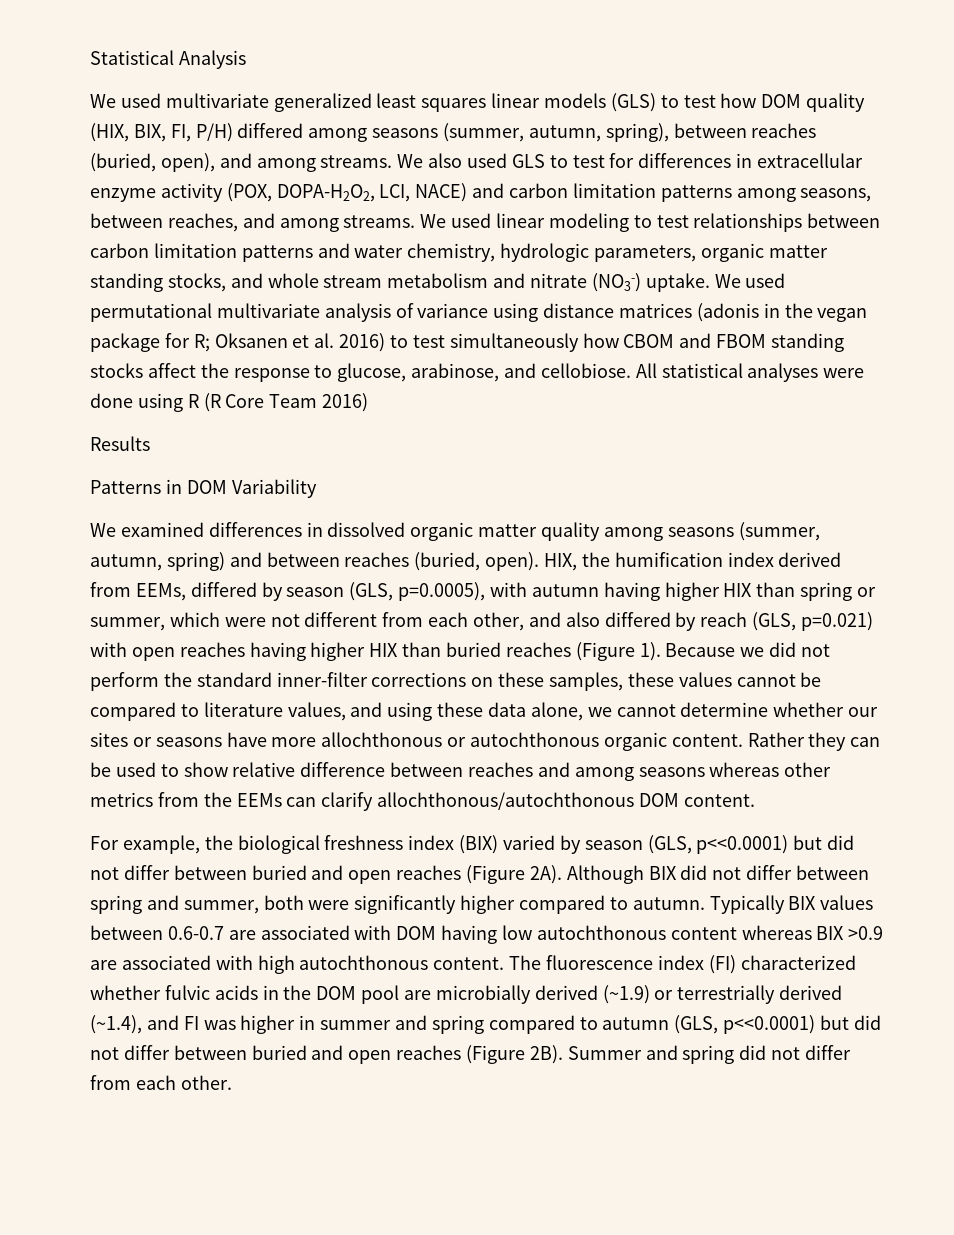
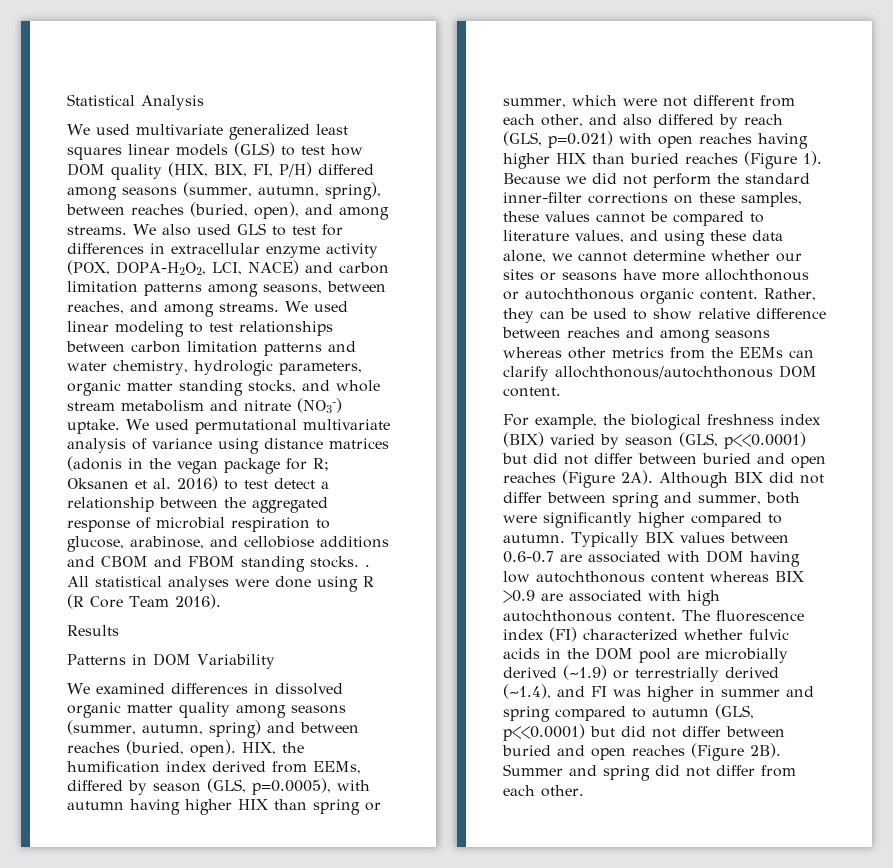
- We used permutational multivariate analysis of variance using distance matrices (adonis in the vegan package for R; Oksanen et al. 2016) to test simultaneously how CBOM and FBOM standing stocks affect the response to glucose, arabinose, and cellobiose.
+ We used permutational multivariate analysis of variance using distance matrices (adonis in the vegan package for R; Oksanen et al. 2016) to test detect a relationship between the aggregated response of microbial respiration to glucose, arabinose, and cellobiose additions and CBOM and FBOM standing stocks. .
- All statistical analyses were done using R (R Core Team 2016)
+ All statistical analyses were done using R (R Core Team 2016).
- Rather they can be used to show relative difference between reaches and among seasons whereas other metrics from the EEMs can clarify allochthonous/autochthonous DOM content.
+ Rather, they can be used to show relative difference between reaches and among seasons whereas other metrics from the EEMs can clarify allochthonous/autochthonous DOM content.

